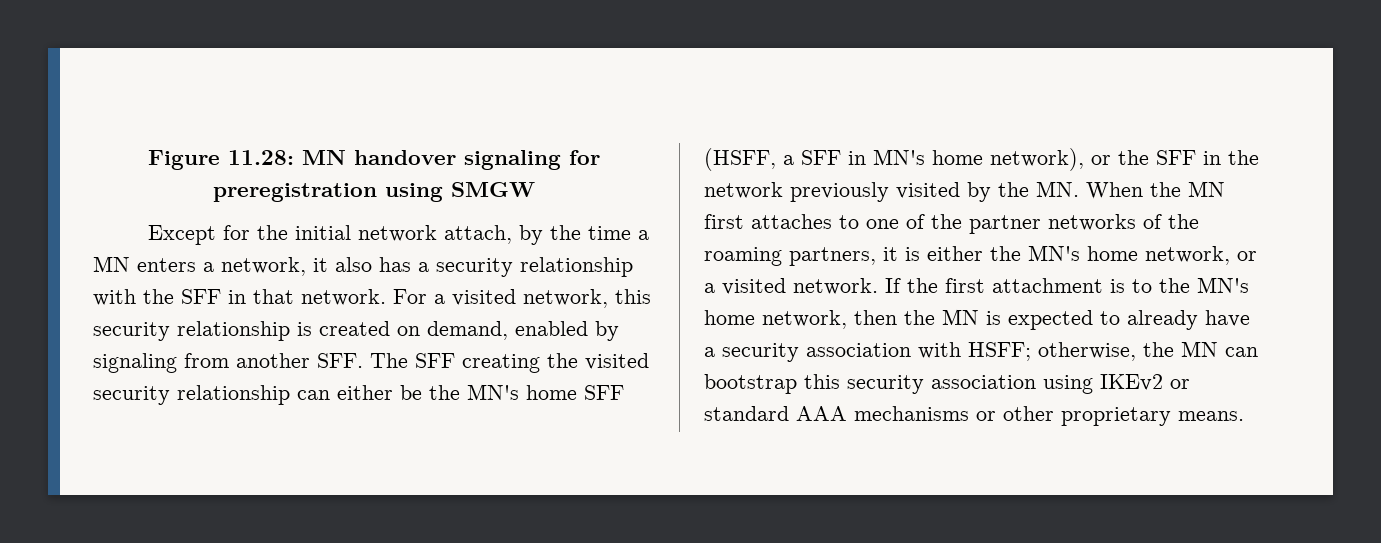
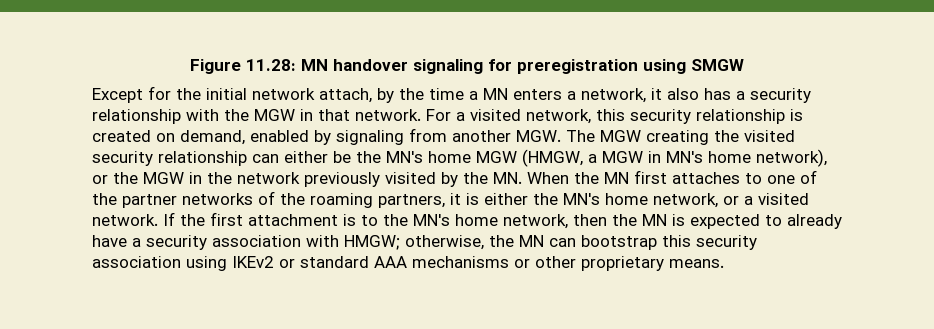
- Except for the initial network attach, by the time a MN enters a network, it also has a security relationship with the SFF in that network.
+ Except for the initial network attach, by the time a MN enters a network, it also has a security relationship with the MGW in that network.
- For a visited network, this security relationship is created on demand, enabled by signaling from another SFF. The SFF creating the visited security relationship can either be the MN's home SFF (HSFF, a SFF in MN's home network), or the SFF in the network previously visited by the MN. When the MN first attaches to one of the partner networks of the roaming partners, it is either the MN's home network, or a visited network.
+ For a visited network, this security relationship is created on demand, enabled by signaling from another MGW. The MGW creating the visited security relationship can either be the MN's home MGW (HMGW, a MGW in MN's home network), or the MGW in the network previously visited by the MN. When the MN first attaches to one of the partner networks of the roaming partners, it is either the MN's home network, or a visited network.
- If the first attachment is to the MN's home network, then the MN is expected to already have a security association with HSFF; otherwise, the MN can bootstrap this security association using IKEv2 or standard AAA mechanisms or other proprietary means.
+ If the first attachment is to the MN's home network, then the MN is expected to already have a security association with HMGW; otherwise, the MN can bootstrap this security association using IKEv2 or standard AAA mechanisms or other proprietary means.

